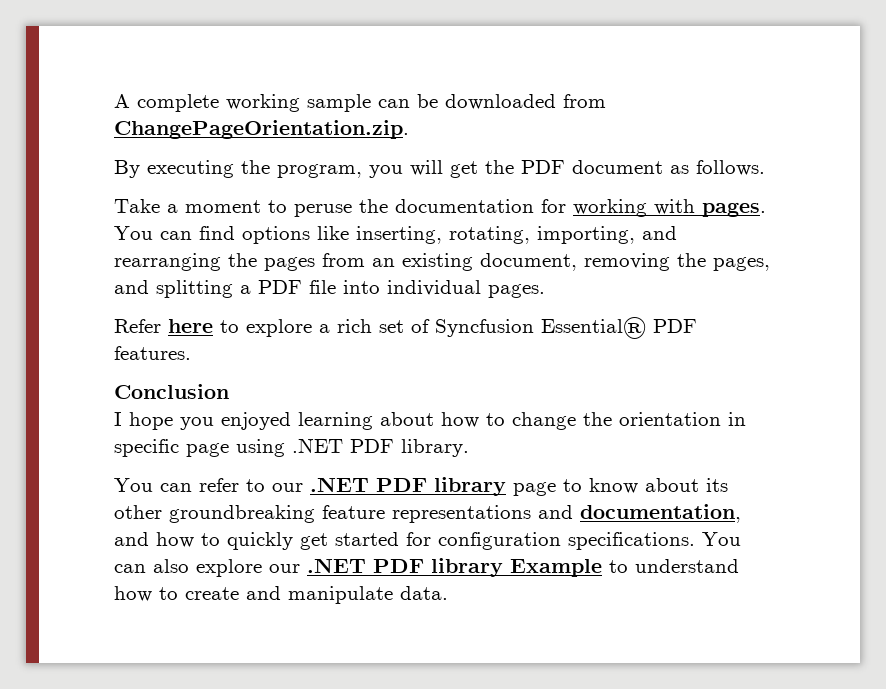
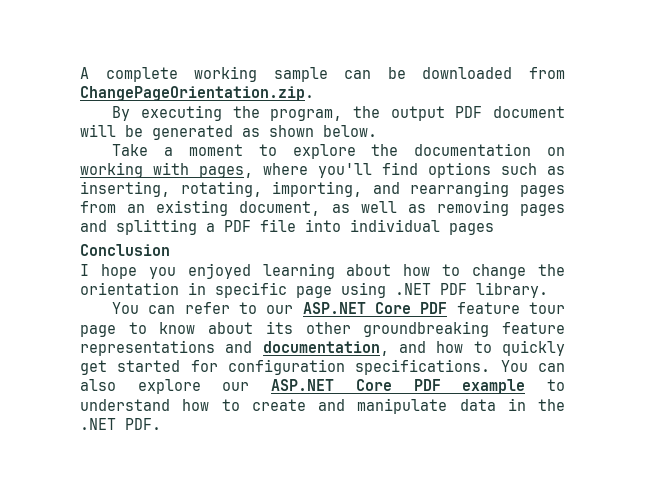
- By executing the program, you will get the PDF document as follows.
+ By executing the program, the output PDF document will be generated as shown below.
- Take a moment to peruse the documentation for working with pages. You can find options like inserting, rotating, importing, and rearranging the pages from an existing document, removing the pages, and splitting a PDF file into individual pages.
- Refer here to explore a rich set of Syncfusion Essential® PDF features.
+ Take a moment to explore the documentation on working with pages, where you'll find options such as inserting, rotating, importing, and rearranging pages from an existing document, as well as removing pages and splitting a PDF file into individual pages
- You can refer to our .NET PDF library page to know about its other groundbreaking feature representations and documentation, and how to quickly get started for configuration specifications.
+ You can refer to our ASP.NET Core PDF feature tour page to know about its other groundbreaking feature representations and documentation, and how to quickly get started for configuration specifications.
- You can also explore our .NET PDF library Example to understand how to create and manipulate data.
+ You can also explore our ASP.NET Core PDF example to understand how to create and manipulate data in the .NET PDF.

